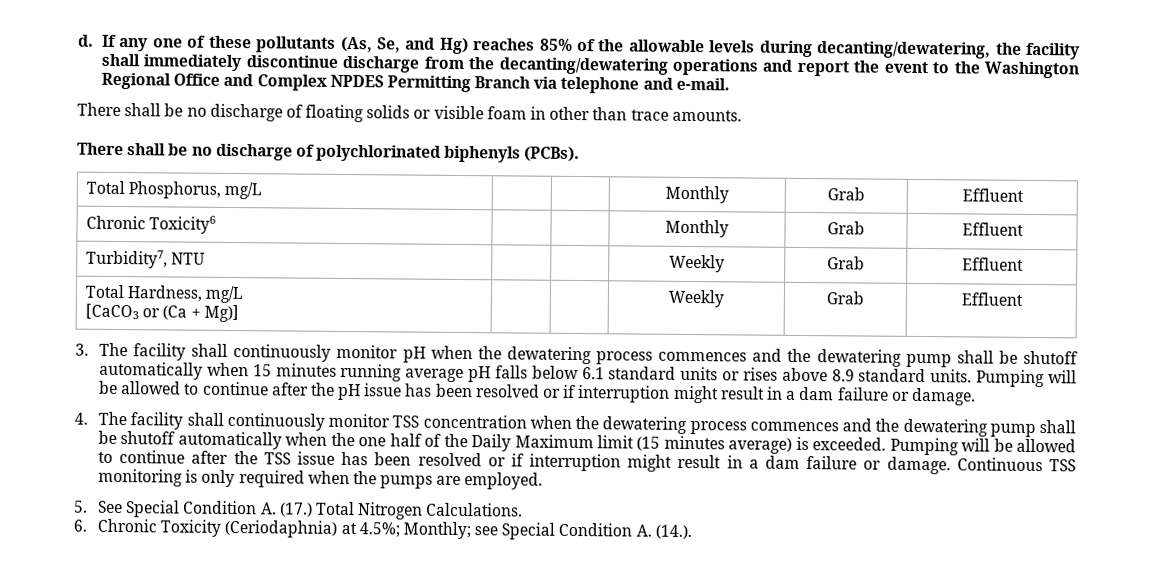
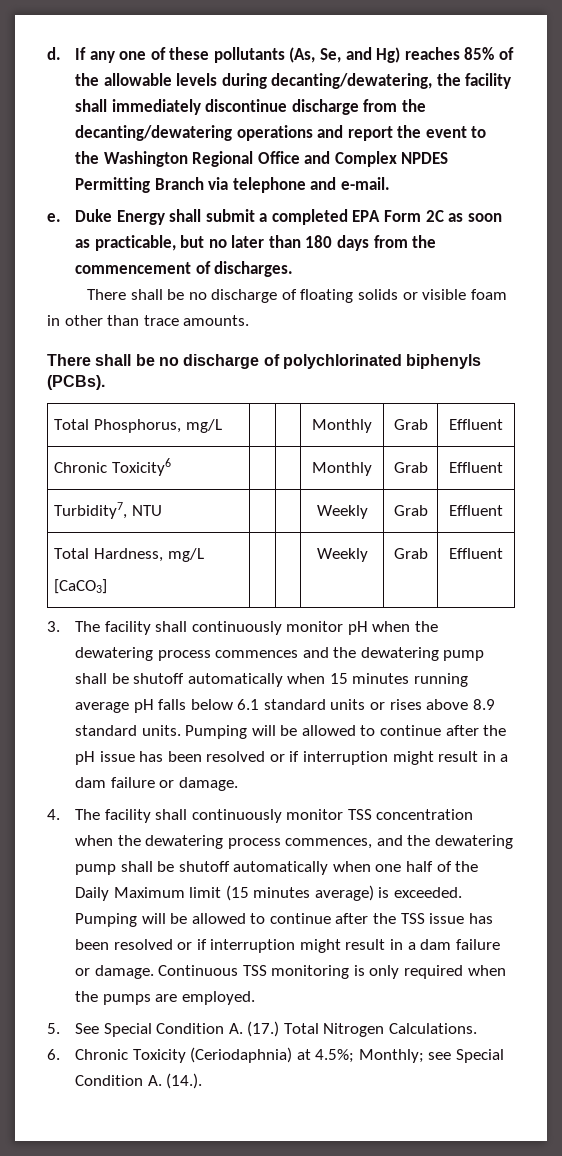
+ e. Duke Energy shall submit a completed EPA Form 2C as soon as practicable, but no later than 180 days from the commencement of discharges.
  Total Hardness, mg/L
- [CaCO3 or (Ca + Mg)] | | | Weekly | Grab | Effluent
+ [CaCO3] | | | Weekly | Grab | Effluent
- 4. The facility shall continuously monitor TSS concentration when the dewatering process commences and the dewatering pump shall be shutoff automatically when the one half of the Daily Maximum limit (15 minutes average) is exceeded.
+ 4. The facility shall continuously monitor TSS concentration when the dewatering process commences, and the dewatering pump shall be shutoff automatically when one half of the Daily Maximum limit (15 minutes average) is exceeded.

